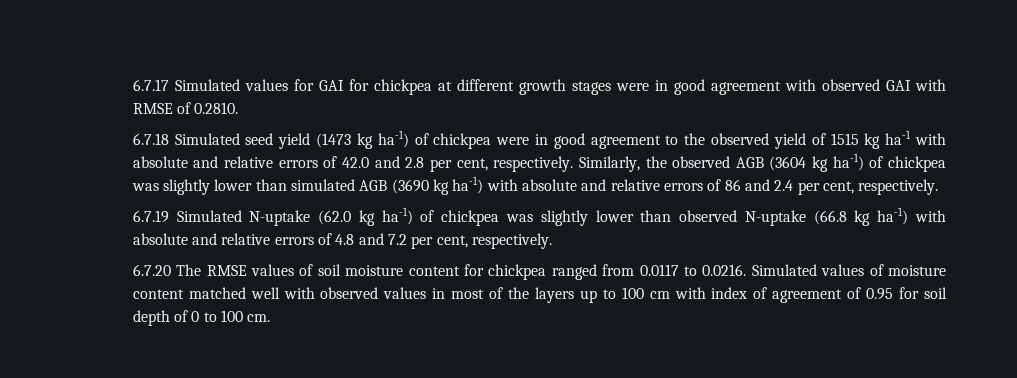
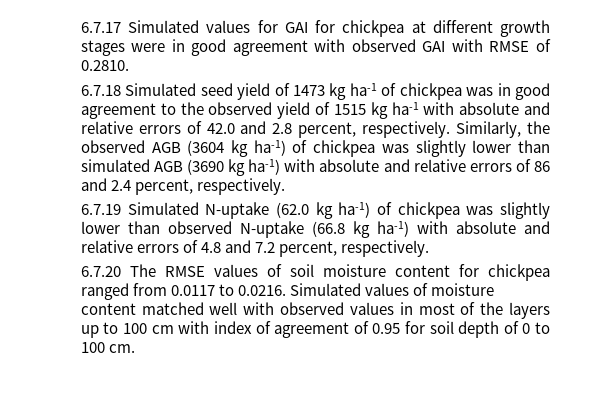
- 6.7.18 Simulated seed yield (1473 kg ha-1) of chickpea were in good agreement to the observed yield of 1515 kg ha-1 with absolute and relative errors of 42.0 and 2.8 per cent, respectively.
+ 6.7.18 Simulated seed yield of 1473 kg ha-1 of chickpea was in good agreement to the observed yield of 1515 kg ha-1 with absolute and relative errors of 42.0 and 2.8 percent, respectively.
- Similarly, the observed AGB (3604 kg ha-1) of chickpea was slightly lower than simulated AGB (3690 kg ha-1) with absolute and relative errors of 86 and 2.4 per cent, respectively.
+ Similarly, the observed AGB (3604 kg ha-1) of chickpea was slightly lower than simulated AGB (3690 kg ha-1) with absolute and relative errors of 86 and 2.4 percent, respectively.
- 6.7.19 Simulated N-uptake (62.0 kg ha-1) of chickpea was slightly lower than observed N-uptake (66.8 kg ha-1) with absolute and relative errors of 4.8 and 7.2 per cent, respectively.
+ 6.7.19 Simulated N-uptake (62.0 kg ha-1) of chickpea was slightly lower than observed N-uptake (66.8 kg ha-1) with absolute and relative errors of 4.8 and 7.2 percent, respectively.

